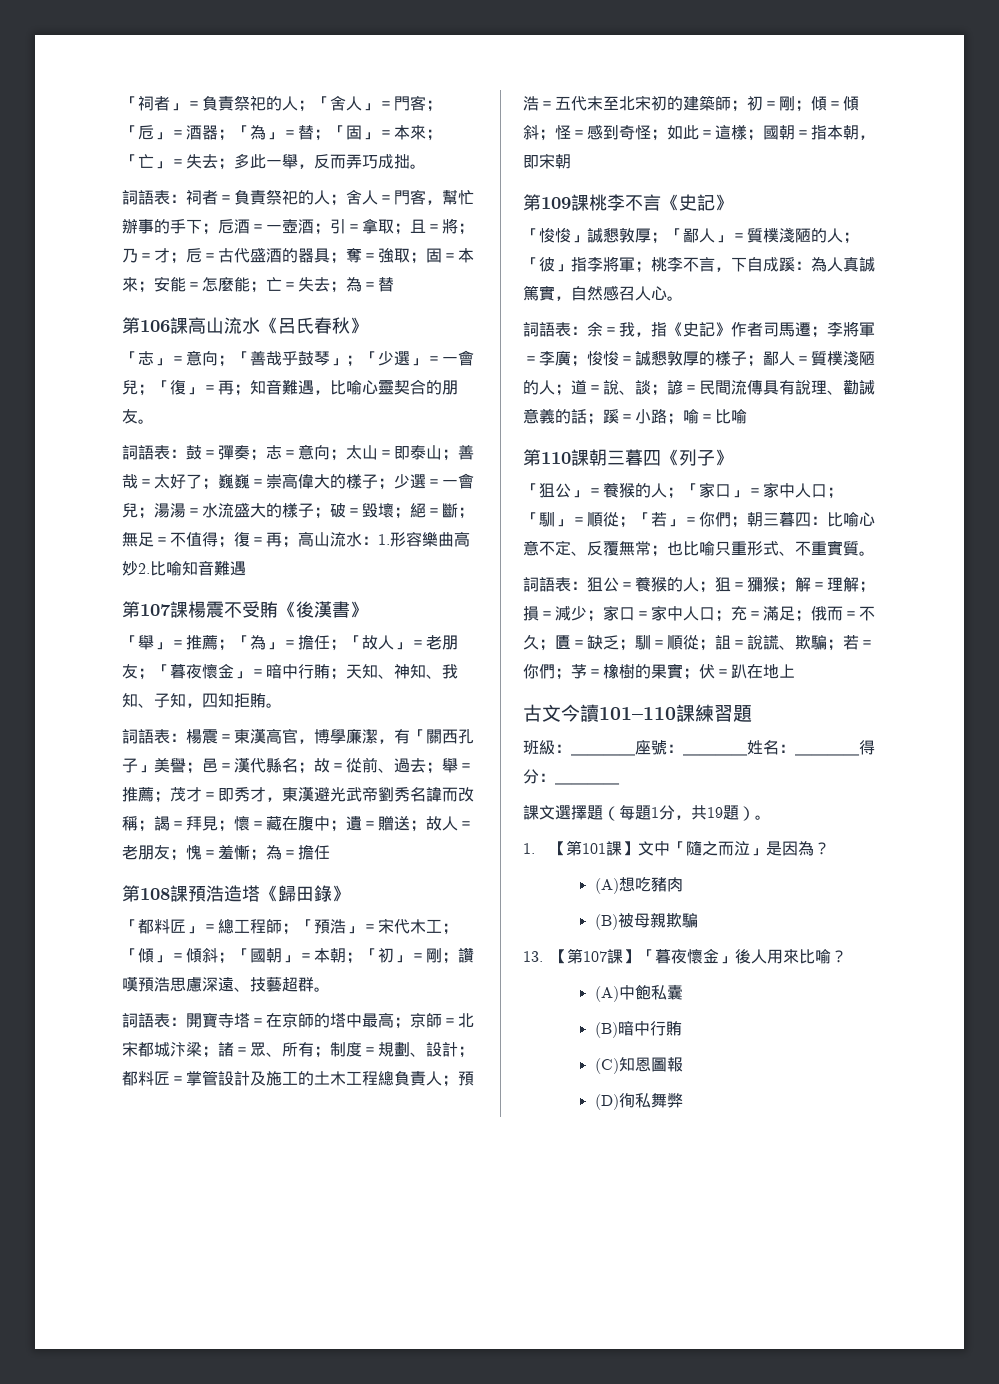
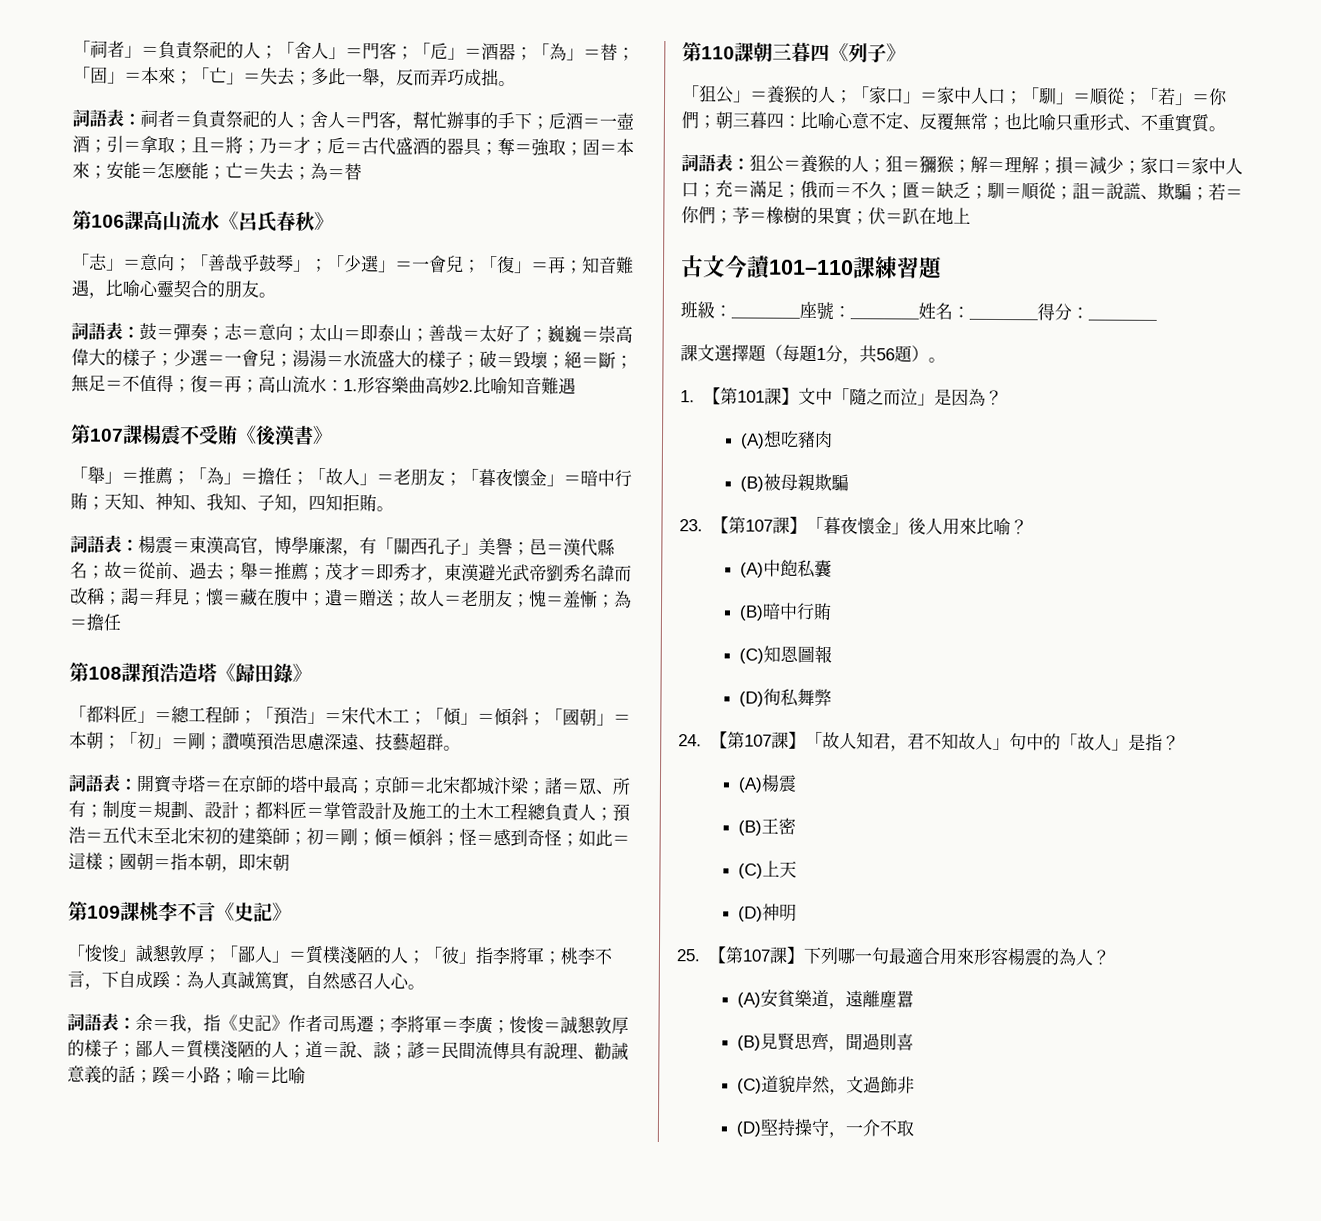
- 課文選擇題（每題1分，共19題）。
+ 課文選擇題（每題1分，共56題）。
- 13.【第107課】「暮夜懷金」後人用來比喻？
+ 23.【第107課】「暮夜懷金」後人用來比喻？
+ 24.【第107課】「故人知君，君不知故人」句中的「故人」是指？
+ (A)楊震
+ (B)王密
+ (C)上天
+ (D)神明
+ 25.【第107課】下列哪一句最適合用來形容楊震的為人？
+ (A)安貧樂道，遠離塵囂
+ (B)見賢思齊，聞過則喜
+ (C)道貌岸然，文過飾非
+ (D)堅持操守，一介不取

